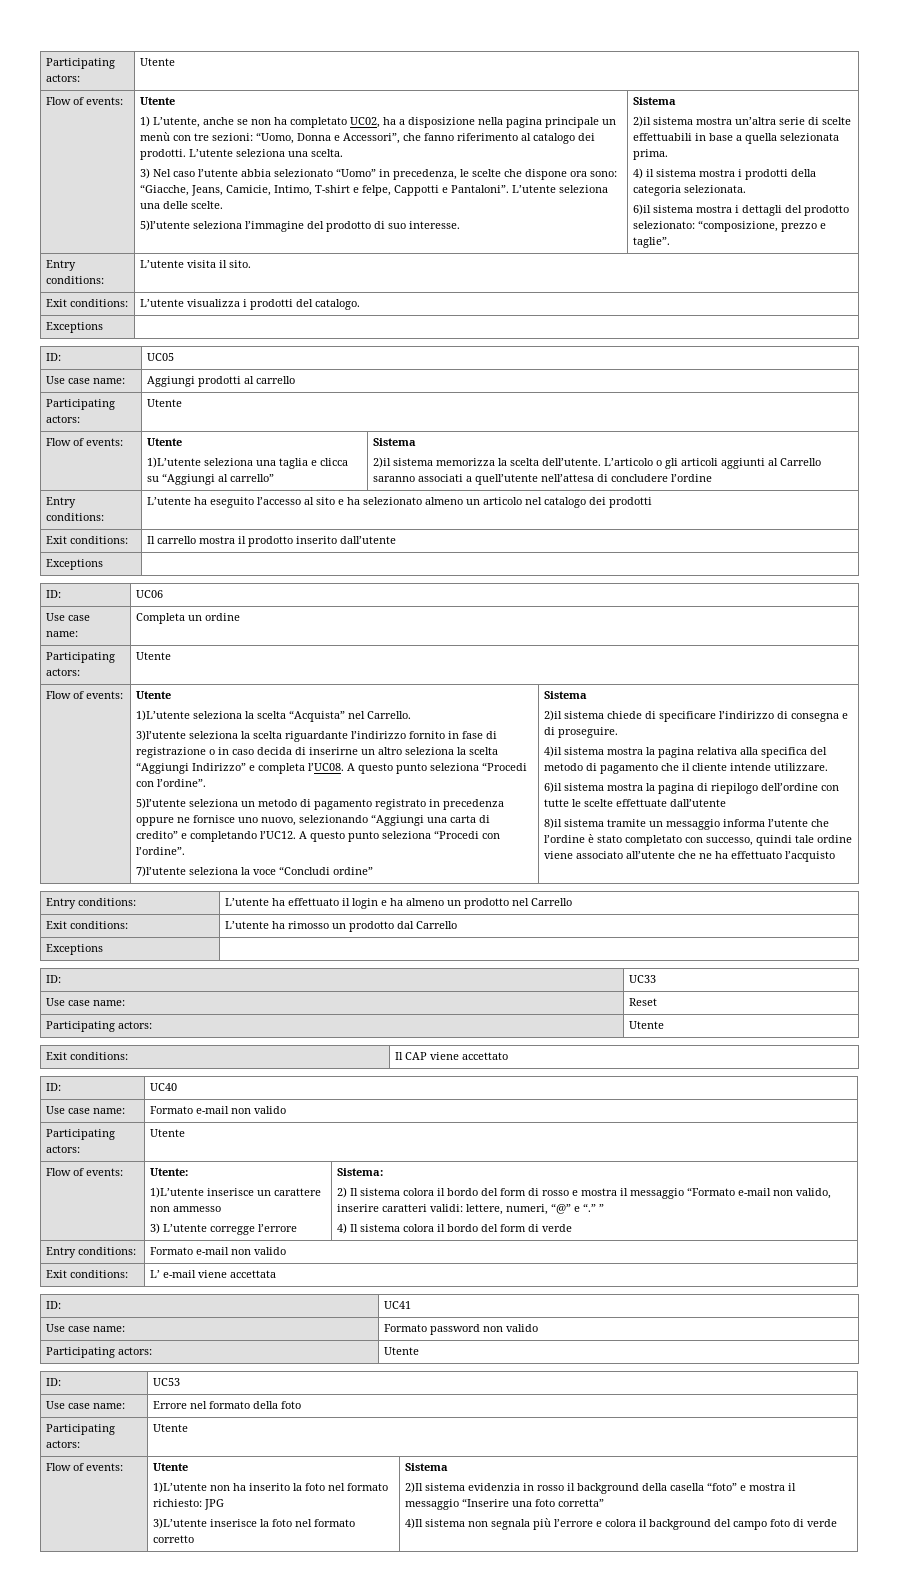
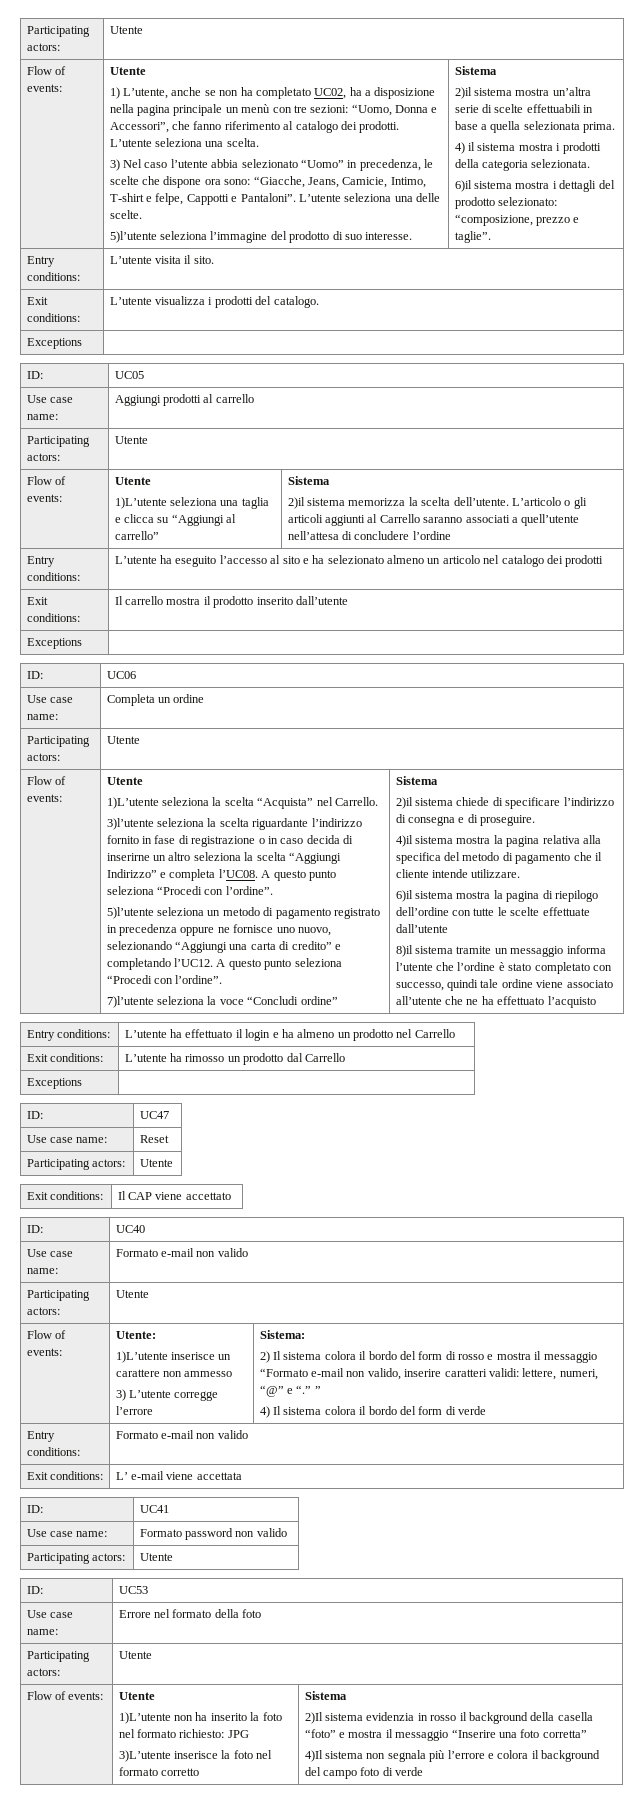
- ID: | UC33
+ ID: | UC47

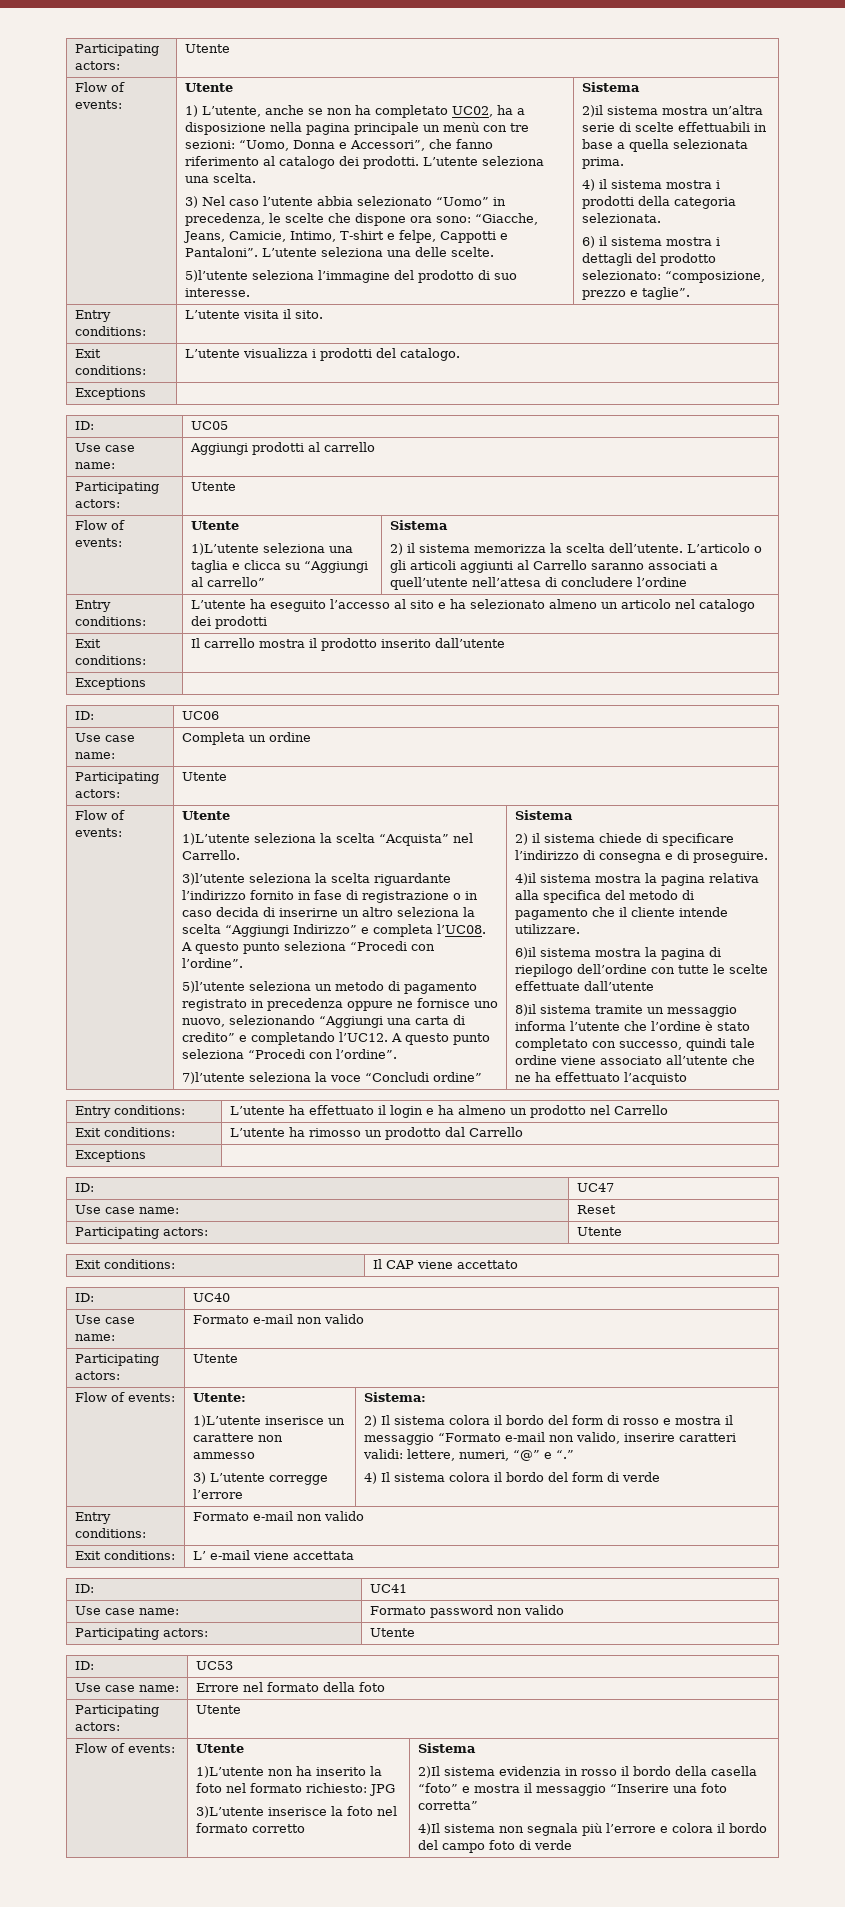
- 6)il sistema mostra i dettagli del prodotto selezionato: “composizione, prezzo e taglie”.
+ 6) il sistema mostra i dettagli del prodotto selezionato: “composizione, prezzo e taglie”.
  Use case name: | Aggiungi prodotti al carrello
  Participating actors: | Utente
  Flow of events: | Utente
  1)L’utente seleziona una taglia e clicca su “Aggiungi al carrello” | Sistema
- 2)il sistema memorizza la scelta dell’utente. L’articolo o gli articoli aggiunti al Carrello saranno associati a quell’utente nell’attesa di concludere l’ordine
+ 2) il sistema memorizza la scelta dell’utente. L’articolo o gli articoli aggiunti al Carrello saranno associati a quell’utente nell’attesa di concludere l’ordine
- 2)il sistema chiede di specificare l’indirizzo di consegna e di proseguire.
+ 2) il sistema chiede di specificare l’indirizzo di consegna e di proseguire.
- 2) Il sistema colora il bordo del form di rosso e mostra il messaggio “Formato e-mail non valido, inserire caratteri validi: lettere, numeri, “@” e “.” ”
+ 2) Il sistema colora il bordo del form di rosso e mostra il messaggio “Formato e-mail non valido, inserire caratteri validi: lettere, numeri, “@” e “.”
- 2)Il sistema evidenzia in rosso il background della casella “foto” e mostra il messaggio “Inserire una foto corretta”
+ 2)Il sistema evidenzia in rosso il bordo della casella “foto” e mostra il messaggio “Inserire una foto corretta”
- 4)Il sistema non segnala più l’errore e colora il background del campo foto di verde
+ 4)Il sistema non segnala più l’errore e colora il bordo del campo foto di verde

